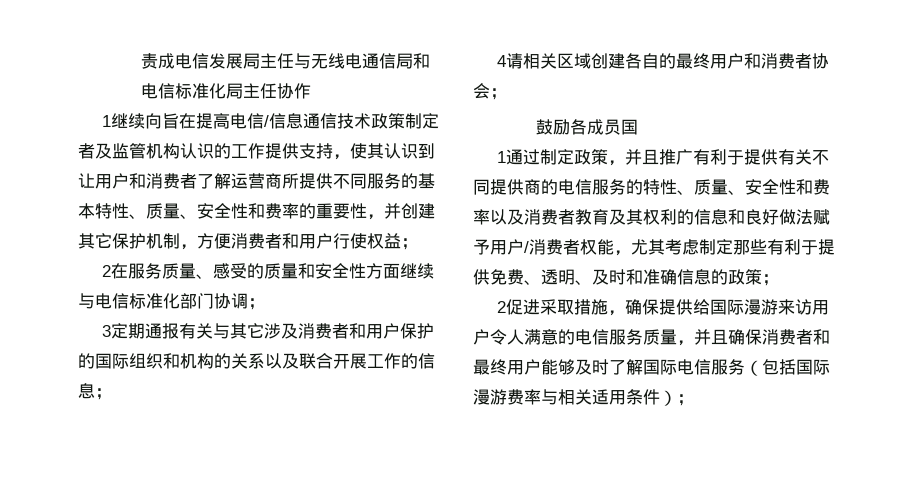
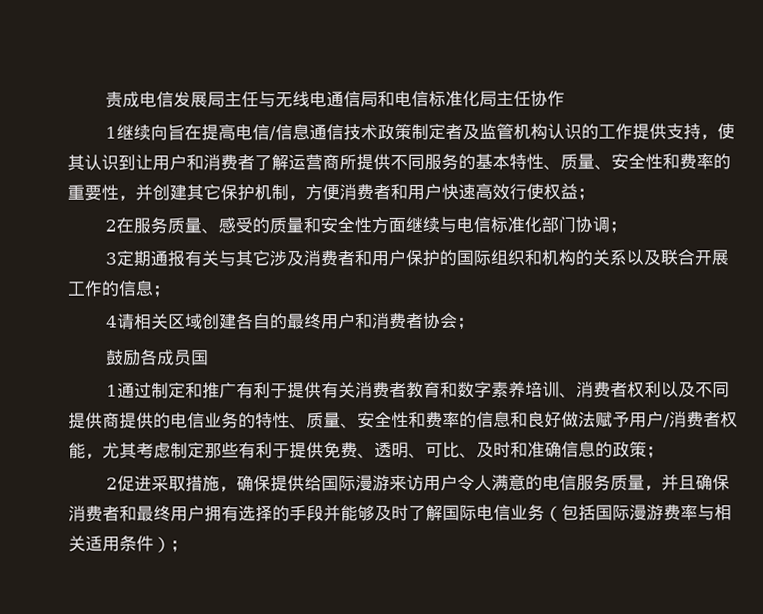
- 1继续向旨在提高电信/信息通信技术政策制定者及监管机构认识的工作提供支持，使其认识到让用户和消费者了解运营商所提供不同服务的基本特性、质量、安全性和费率的重要性，并创建其它保护机制，方便消费者和用户行使权益；
+ 1继续向旨在提高电信/信息通信技术政策制定者及监管机构认识的工作提供支持，使其认识到让用户和消费者了解运营商所提供不同服务的基本特性、质量、安全性和费率的重要性，并创建其它保护机制，方便消费者和用户快速高效行使权益；
- 1通过制定政策，并且推广有利于提供有关不同提供商的电信服务的特性、质量、安全性和费率以及消费者教育及其权利的信息和良好做法赋予用户/消费者权能，尤其考虑制定那些有利于提供免费、透明、及时和准确信息的政策；
+ 1通过制定和推广有利于提供有关消费者教育和数字素养培训、消费者权利以及不同提供商提供的电信业务的特性、质量、安全性和费率的信息和良好做法赋予用户/消费者权能，尤其考虑制定那些有利于提供免费、透明、可比、及时和准确信息的政策；
- 2促进采取措施，确保提供给国际漫游来访用户令人满意的电信服务质量，并且确保消费者和最终用户能够及时了解国际电信服务（包括国际漫游费率与相关适用条件）；
+ 2促进采取措施，确保提供给国际漫游来访用户令人满意的电信服务质量，并且确保消费者和最终用户拥有选择的手段并能够及时了解国际电信业务（包括国际漫游费率与相关适用条件）；

